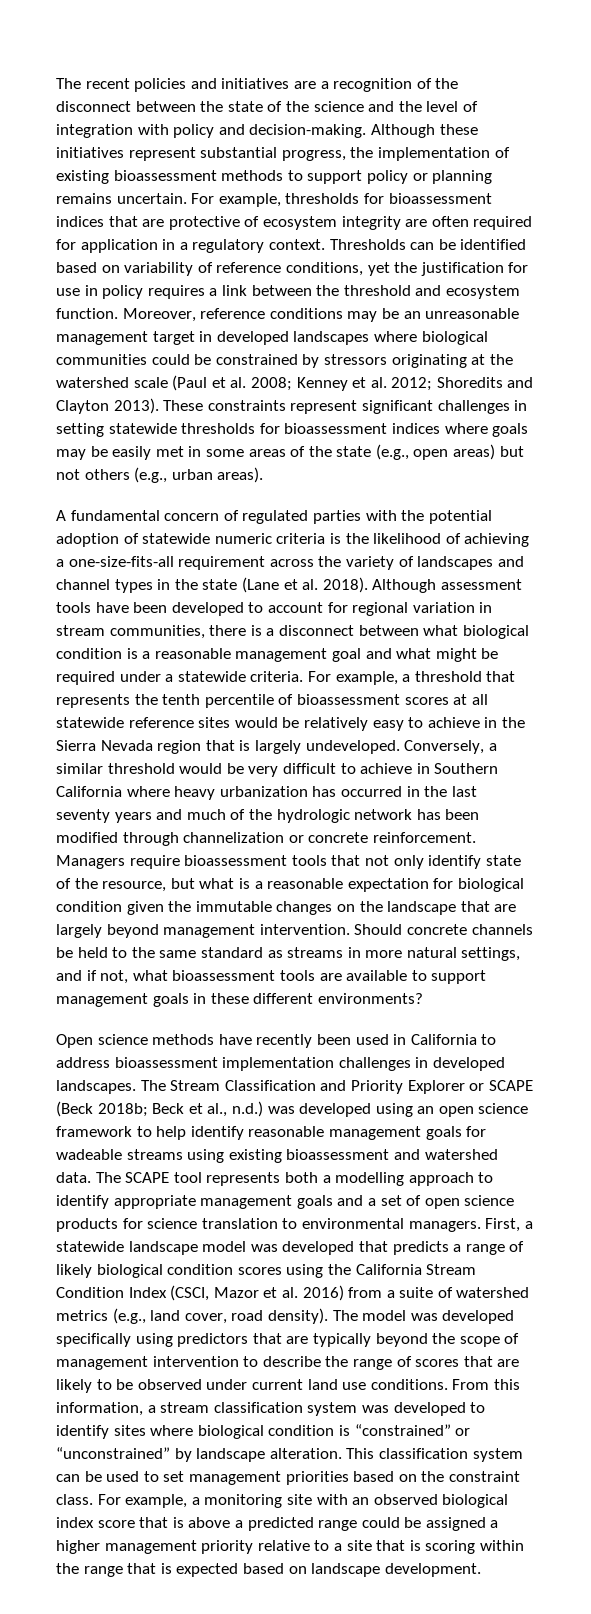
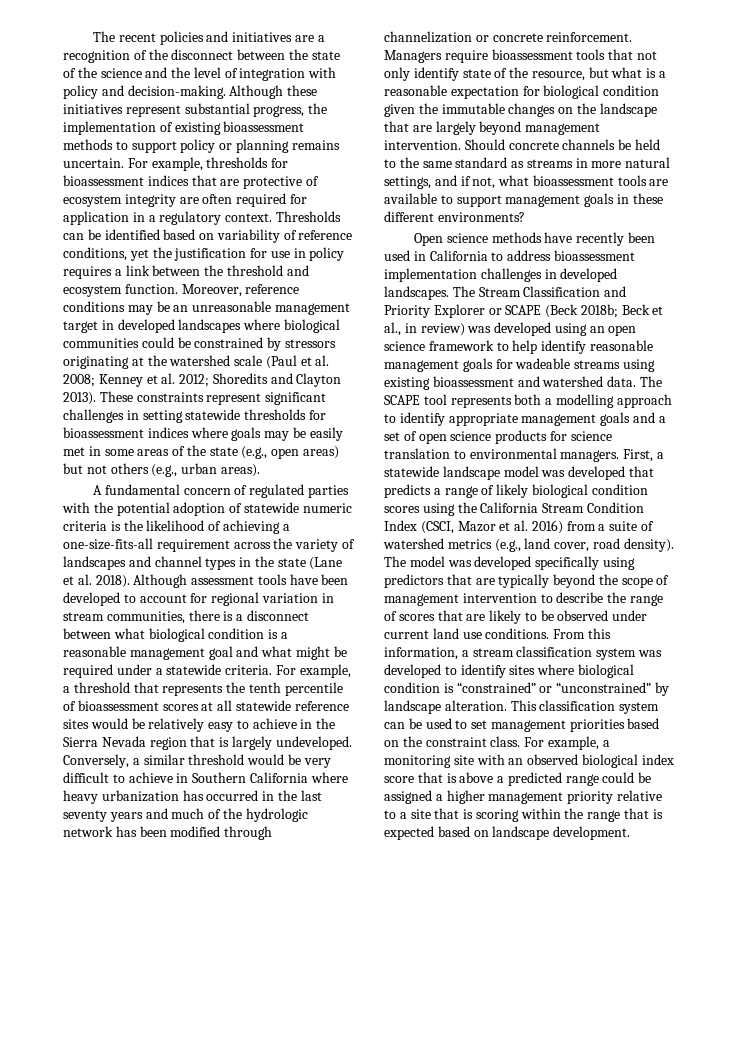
- The Stream Classification and Priority Explorer or SCAPE (Beck 2018b; Beck et al., n.d.) was developed using an open science framework to help identify reasonable management goals for wadeable streams using existing bioassessment and watershed data.
+ The Stream Classification and Priority Explorer or SCAPE (Beck 2018b; Beck et al., in review) was developed using an open science framework to help identify reasonable management goals for wadeable streams using existing bioassessment and watershed data.

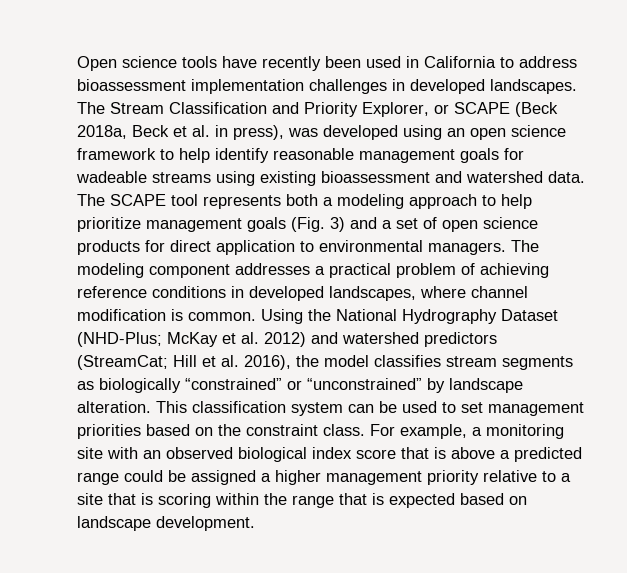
- The recent policies and initiatives are a recognition of the disconnect between the state of the science and the level of integration with policy and decision-making. Although these initiatives represent substantial progress, the implementation of existing bioassessment methods to support policy or planning remains uncertain. For example, thresholds for bioassessment indices that are protective of ecosystem integrity are often required for application in a regulatory context. Thresholds can be identified based on variability of reference conditions, yet the justification for use in policy requires a link between the threshold and ecosystem function. Moreover, reference conditions may be an unreasonable management target in developed landscapes where biological communities could be constrained by stressors originating at the watershed scale (Paul et al. 2008; Kenney et al. 2012; Shoredits and Clayton 2013). These constraints represent significant challenges in setting statewide thresholds for bioassessment indices where goals may be easily met in some areas of the state (e.g., open areas) but not others (e.g., urban areas).
- A fundamental concern of regulated parties with the potential adoption of statewide numeric criteria is the likelihood of achieving a one-size-fits-all requirement across the variety of landscapes and channel types in the state (Lane et al. 2018). Although assessment tools have been developed to account for regional variation in stream communities, there is a disconnect between what biological condition is a reasonable management goal and what might be required under a statewide criteria. For example, a threshold that represents the tenth percentile of bioassessment scores at all statewide reference sites would be relatively easy to achieve in the Sierra Nevada region that is largely undeveloped. Conversely, a similar threshold would be very difficult to achieve in Southern California where heavy urbanization has occurred in the last seventy years and much of the hydrologic network has been modified through channelization or concrete reinforcement. Managers require bioassessment tools that not only identify state of the resource, but what is a reasonable expectation for biological condition given the immutable changes on the landscape that are largely beyond management intervention. Should concrete channels be held to the same standard as streams in more natural settings, and if not, what bioassessment tools are available to support management goals in these different environments?
- Open science methods have recently been used in California to address bioassessment implementation challenges in developed landscapes.
+ Open science tools have recently been used in California to address bioassessment implementation challenges in developed landscapes.
- The Stream Classification and Priority Explorer or SCAPE (Beck 2018b; Beck et al., in review) was developed using an open science framework to help identify reasonable management goals for wadeable streams using existing bioassessment and watershed data.
+ The Stream Classification and Priority Explorer, or SCAPE (Beck 2018a, Beck et al. in press), was developed using an open science framework to help identify reasonable management goals for wadeable streams using existing bioassessment and watershed data.
- The SCAPE tool represents both a modelling approach to identify appropriate management goals and a set of open science products for science translation to environmental managers.
+ The SCAPE tool represents both a modeling approach to help prioritize management goals (Fig. 3) and a set of open science products for direct application to environmental managers.
- First, a statewide landscape model was developed that predicts a range of likely biological condition scores using the California Stream Condition Index (CSCI, Mazor et al. 2016) from a suite of watershed metrics (e.g., land cover, road density). The model was developed specifically using predictors that are typically beyond the scope of management intervention to describe the range of scores that are likely to be observed under current land use conditions. From this information, a stream classification system was developed to identify sites where biological condition is “constrained” or “unconstrained” by landscape alteration.
+ The modeling component addresses a practical problem of achieving reference conditions in developed landscapes, where channel modification is common. Using the National Hydrography Dataset (NHD-Plus; McKay et al. 2012) and watershed predictors (StreamCat; Hill et al. 2016), the model classifies stream segments as biologically “constrained” or “unconstrained” by landscape alteration.

